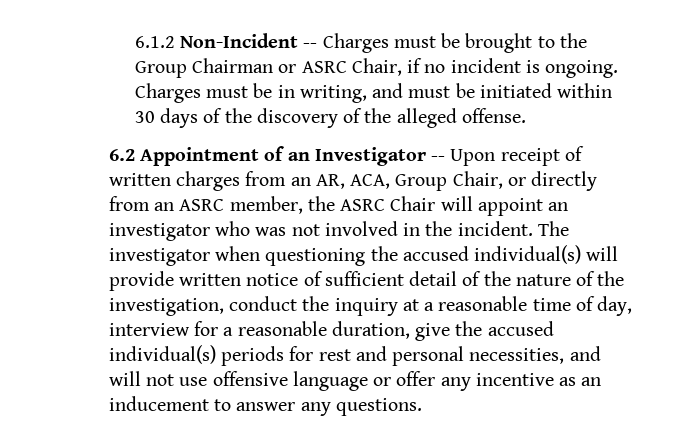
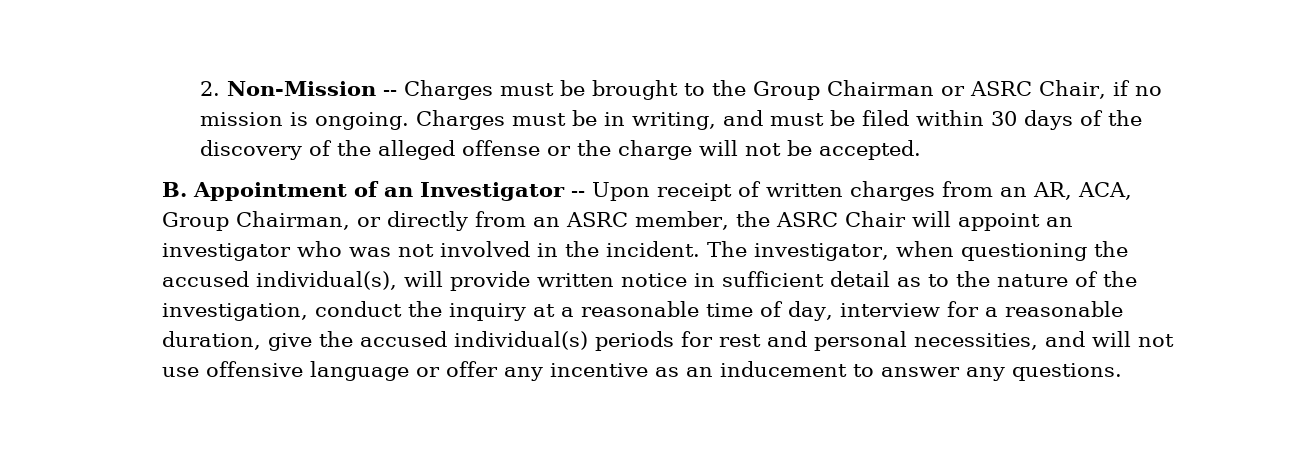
- 6.1.2 Non-Incident -- Charges must be brought to the Group Chairman or ASRC Chair, if no incident is ongoing.
+ 2. Non-Mission -- Charges must be brought to the Group Chairman or ASRC Chair, if no mission is ongoing.
- Charges must be in writing, and must be initiated within 30 days of the discovery of the alleged offense.
- 6.2 Appointment of an Investigator -- Upon receipt of written charges from an AR, ACA, Group Chair, or directly from an ASRC member, the ASRC Chair will appoint an investigator who was not involved in the incident.
+ Charges must be in writing, and must be filed within 30 days of the discovery of the alleged offense or the charge will not be accepted.
+ B. Appointment of an Investigator -- Upon receipt of written charges from an AR, ACA, Group Chairman, or directly from an ASRC member, the ASRC Chair will appoint an investigator who was not involved in the incident.
- The investigator when questioning the accused individual(s) will provide written notice of sufficient detail of the nature of the investigation, conduct the inquiry at a reasonable time of day, interview for a reasonable duration, give the accused individual(s) periods for rest and personal necessities, and will not use offensive language or offer any incentive as an inducement to answer any questions.
+ The investigator, when questioning the accused individual(s), will provide written notice in sufficient detail as to the nature of the investigation, conduct the inquiry at a reasonable time of day, interview for a reasonable duration, give the accused individual(s) periods for rest and personal necessities, and will not use offensive language or offer any incentive as an inducement to answer any questions.

